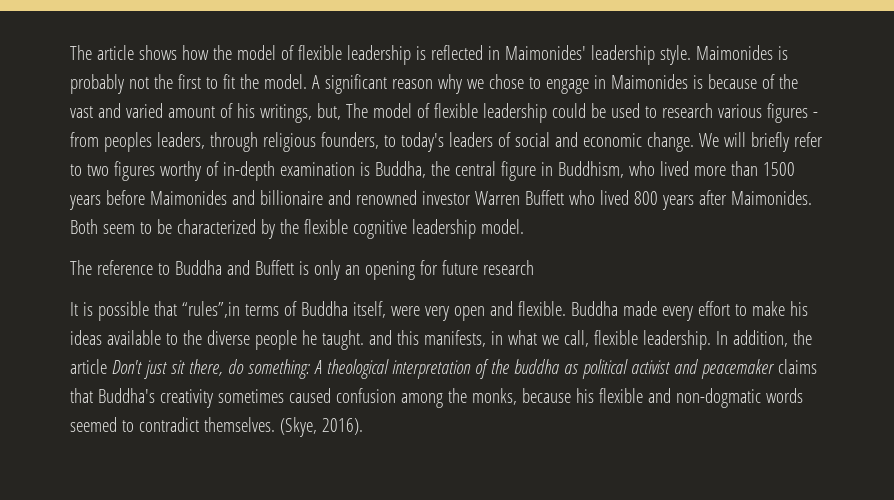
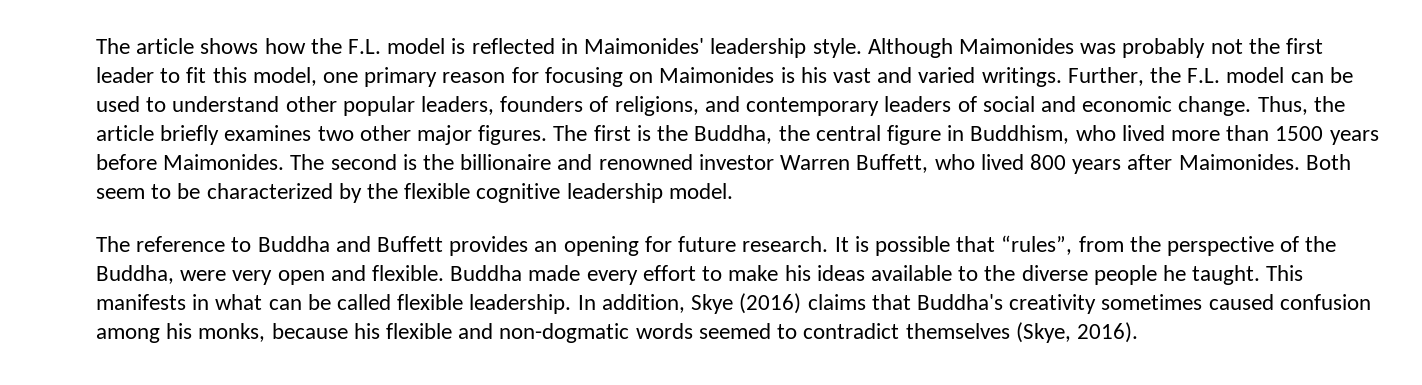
- The article shows how the model of flexible leadership is reflected in Maimonides' leadership style.
+ The article shows how the F.L. model is reflected in Maimonides' leadership style.
- Maimonides is probably not the first to fit the model. A significant reason why we chose to engage in Maimonides is because of the vast and varied amount of his writings, but, The model of flexible leadership could be used to research various figures - from peoples leaders, through religious founders, to today's leaders of social and economic change.
+ Although Maimonides was probably not the first leader to fit this model, one primary reason for focusing on Maimonides is his vast and varied writings. Further, the F.L. model can be used to understand other popular leaders, founders of religions, and contemporary leaders of social and economic change.
- We will briefly refer to two figures worthy of in-depth examination is Buddha, the central figure in Buddhism, who lived more than 1500 years before Maimonides and billionaire and renowned investor Warren Buffett who lived 800 years after Maimonides.
+ Thus, the article briefly examines two other major figures. The first is the Buddha, the central figure in Buddhism, who lived more than 1500 years before Maimonides. The second is the billionaire and renowned investor Warren Buffett, who lived 800 years after Maimonides.
- The reference to Buddha and Buffett is only an opening for future research
- It is possible that “rules”,in terms of Buddha itself, were very open and flexible.
+ The reference to Buddha and Buffett provides an opening for future research. It is possible that “rules”, from the perspective of the Buddha, were very open and flexible.
- Buddha made every effort to make his ideas available to the diverse people he taught. and this manifests, in what we call, flexible leadership. In addition, the article Don't just sit there, do something: A theological interpretation of the buddha as political activist and peacemaker claims that Buddha's creativity sometimes caused confusion among the monks, because his flexible and non-dogmatic words seemed to contradict themselves. (Skye, 2016).
+ Buddha made every effort to make his ideas available to the diverse people he taught. This manifests in what can be called flexible leadership. In addition, Skye (2016) claims that Buddha's creativity sometimes caused confusion among his monks, because his flexible and non-dogmatic words seemed to contradict themselves (Skye, 2016).

